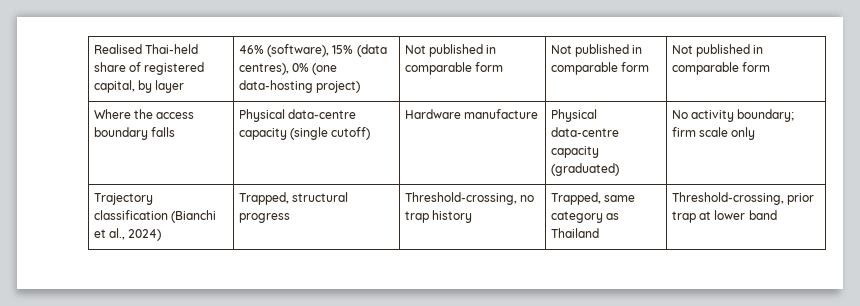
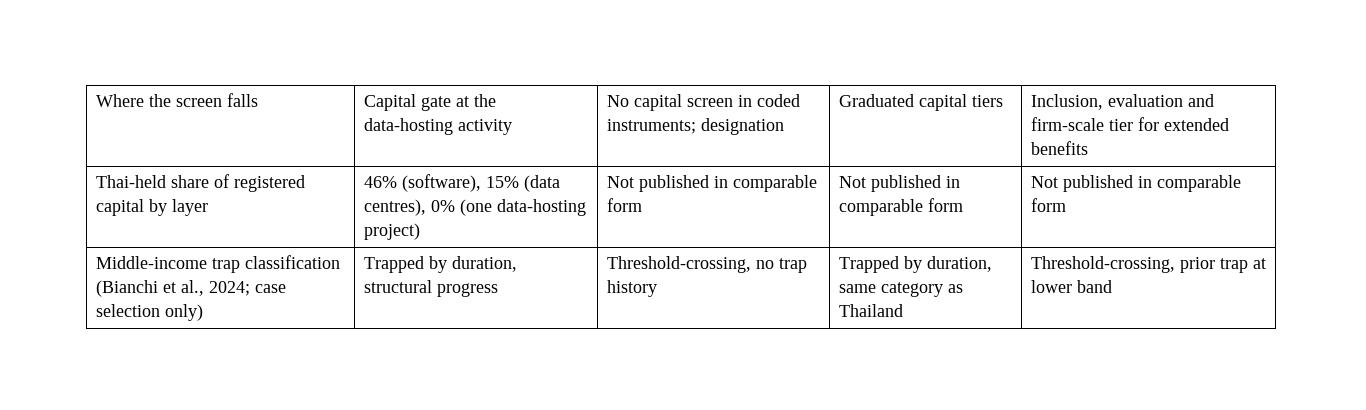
- Realised Thai-held share of registered capital, by layer | 46% (software), 15% (data centres), 0% (one data-hosting project) | Not published in comparable form | Not published in comparable form | Not published in comparable form
+ Where the screen falls | Capital gate at the data-hosting activity | No capital screen in coded instruments; designation | Graduated capital tiers | Inclusion, evaluation and firm-scale tier for extended benefits
+ Thai-held share of registered capital by layer | 46% (software), 15% (data centres), 0% (one data-hosting project) | Not published in comparable form | Not published in comparable form | Not published in comparable form
- Where the access boundary falls | Physical data-centre capacity (single cutoff) | Hardware manufacture | Physical data-centre capacity (graduated) | No activity boundary; firm scale only
- Trajectory classification (Bianchi et al., 2024) | Trapped, structural progress | Threshold-crossing, no trap history | Trapped, same category as Thailand | Threshold-crossing, prior trap at lower band
+ Middle-income trap classification (Bianchi et al., 2024; case selection only) | Trapped by duration, structural progress | Threshold-crossing, no trap history | Trapped by duration, same category as Thailand | Threshold-crossing, prior trap at lower band

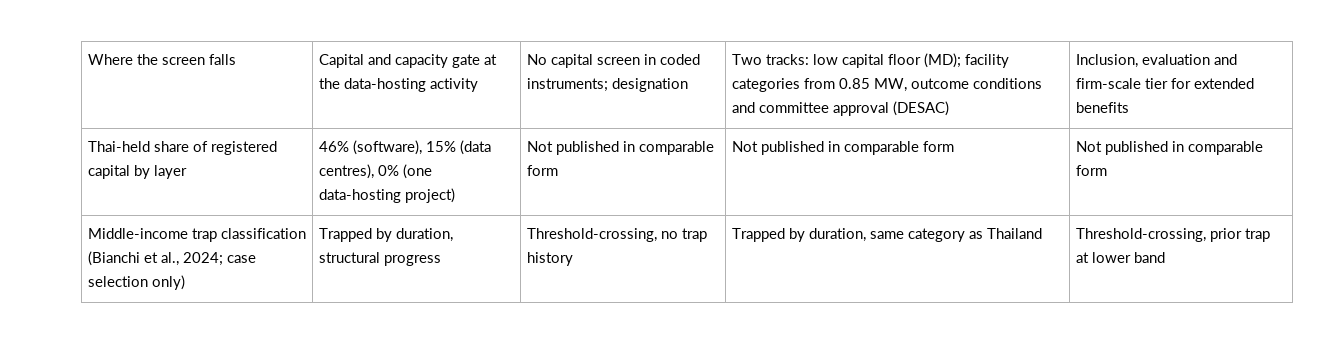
- Capital gate at the data-hosting activity
+ Capital and capacity gate at the data-hosting activity
- Graduated capital tiers
+ Two tracks: low capital floor (MD); facility categories from 0.85 MW, outcome conditions and committee approval (DESAC)

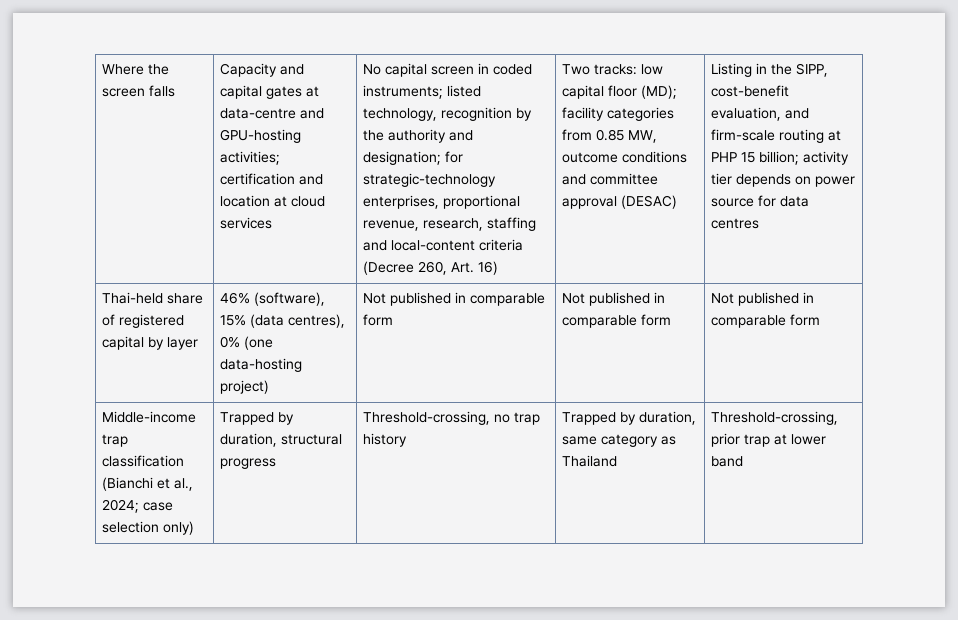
- Capital and capacity gate at the data-hosting activity
+ Capacity and capital gates at data-centre and GPU-hosting activities; certification and location at cloud services
- No capital screen in coded instruments; designation
+ No capital screen in coded instruments; listed technology, recognition by the authority and designation; for strategic-technology enterprises, proportional revenue, research, staffing and local-content criteria (Decree 260, Art. 16)
- Inclusion, evaluation and firm-scale tier for extended benefits
+ Listing in the SIPP, cost-benefit evaluation, and firm-scale routing at PHP 15 billion; activity tier depends on power source for data centres

